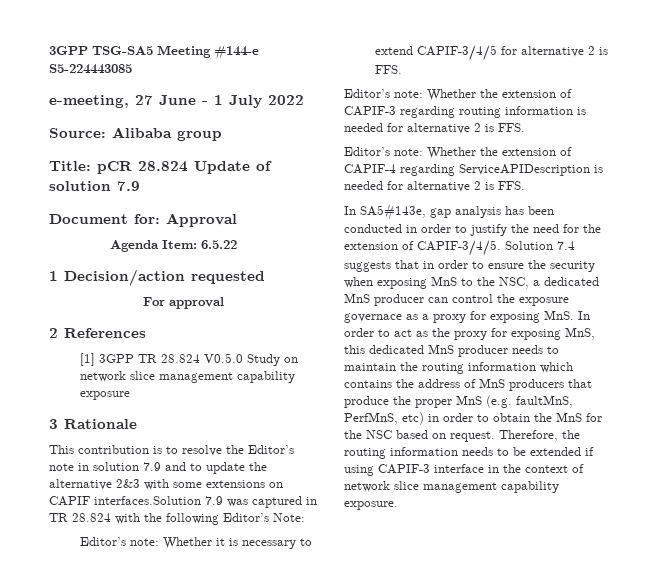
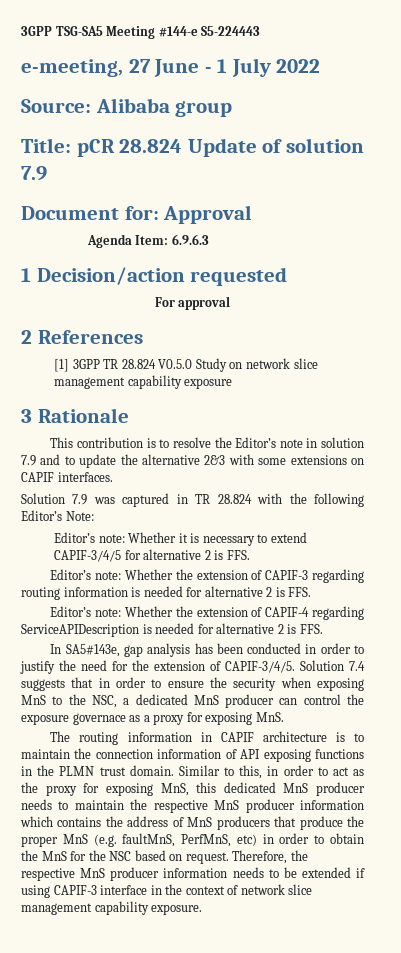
- 3GPP TSG-SA5 Meeting #144-e S5-224443085
+ 3GPP TSG-SA5 Meeting #144-e S5-224443
- Agenda Item: 6.5.22
+ Agenda Item: 6.9.6.3
- This contribution is to resolve the Editor’s note in solution 7.9 and to update the alternative 2&3 with some extensions on CAPIF interfaces.Solution 7.9 was captured in TR 28.824 with the following Editor’s Note:
+ This contribution is to resolve the Editor’s note in solution 7.9 and to update the alternative 2&3 with some extensions on CAPIF interfaces.
+ Solution 7.9 was captured in TR 28.824 with the following Editor’s Note:
- Solution 7.4 suggests that in order to ensure the security when exposing MnS to the NSC, a dedicated MnS producer can control the exposure governace as a proxy for exposing MnS. In order to act as the proxy for exposing MnS, this dedicated MnS producer needs to maintain the routing information which contains the address of MnS producers that produce the proper MnS (e.g. faultMnS, PerfMnS, etc) in order to obtain the MnS for the NSC based on request.
+ Solution 7.4 suggests that in order to ensure the security when exposing MnS to the NSC, a dedicated MnS producer can control the exposure governace as a proxy for exposing MnS.
+ The routing information in CAPIF architecture is to maintain the connection information of API exposing functions in the PLMN trust domain. Similar to this, in order to act as the proxy for exposing MnS, this dedicated MnS producer needs to maintain the respective MnS producer information which contains the address of MnS producers that produce the proper MnS (e.g. faultMnS, PerfMnS, etc) in order to obtain the MnS for the NSC based on request.
- Therefore, the routing information needs to be extended if using CAPIF-3 interface in the context of network slice management capability exposure.
+ Therefore, the respective MnS producer information needs to be extended if using CAPIF-3 interface in the context of network slice management capability exposure.

